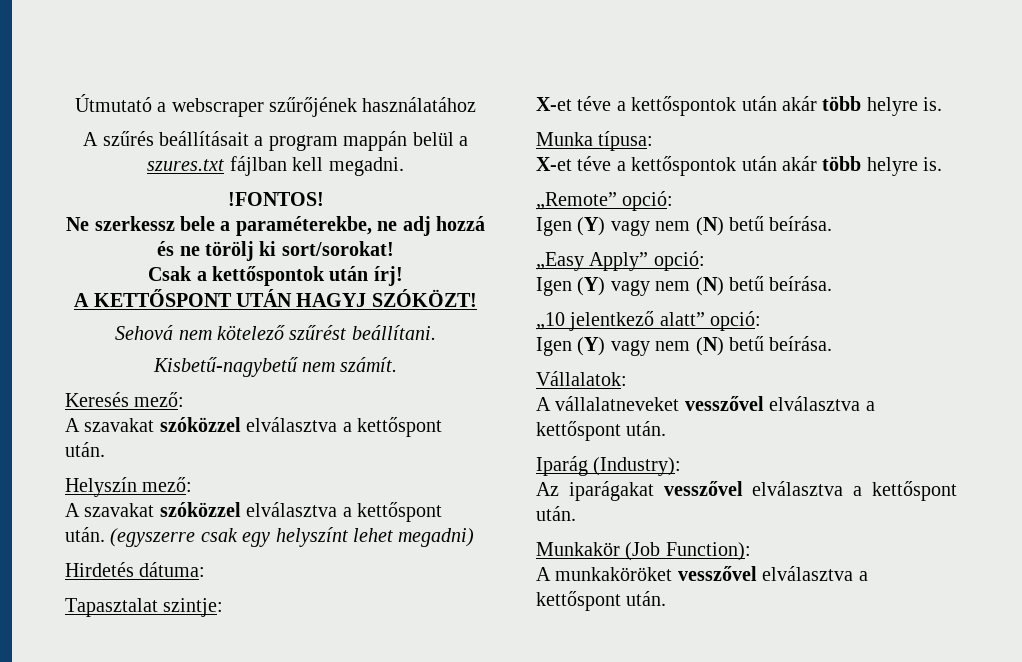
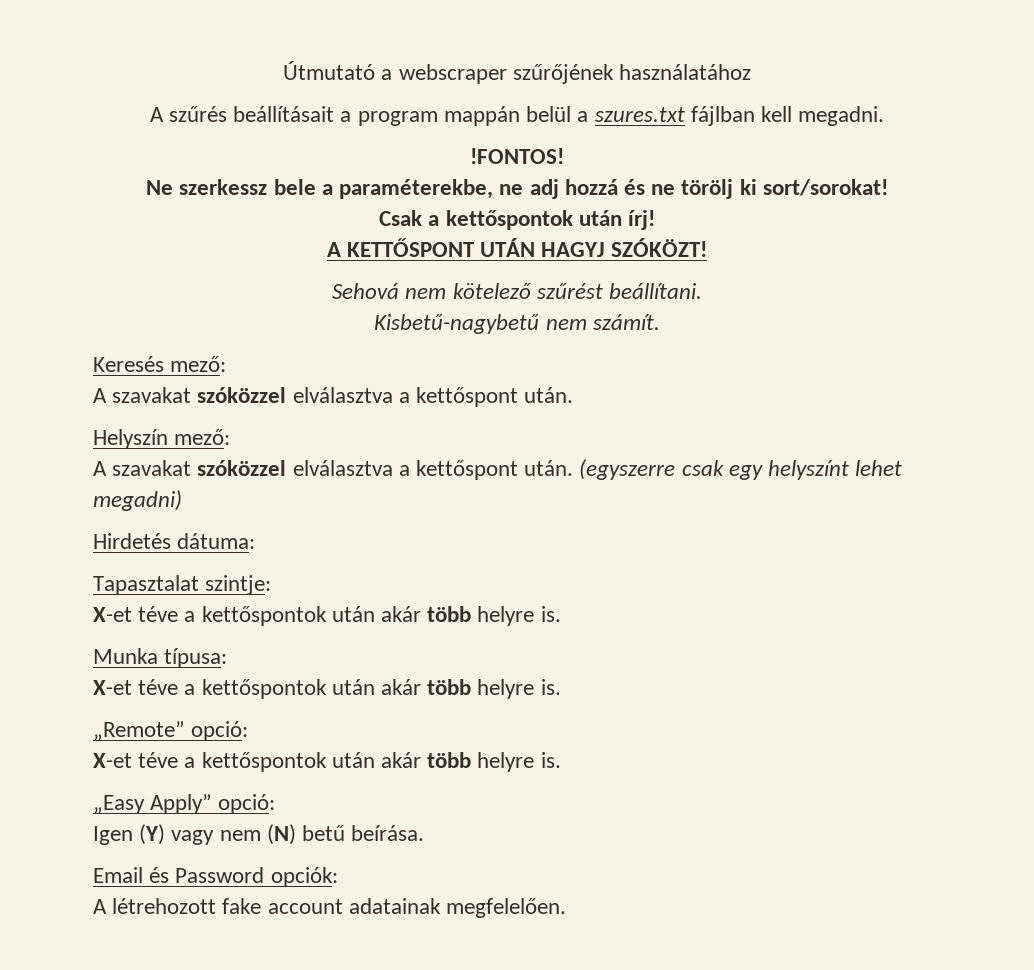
  „Remote” opció:
- Igen (Y) vagy nem (N) betű beírása.
+ X-et téve a kettőspontok után akár több helyre is.
- „10 jelentkező alatt” opció:
- Igen (Y) vagy nem (N) betű beírása.
- Vállalatok:
- A vállalatneveket vesszővel elválasztva a kettőspont után.
- Iparág (Industry):
- Az iparágakat vesszővel elválasztva a kettőspont után.
- Munkakör (Job Function):
- A munkaköröket vesszővel elválasztva a kettőspont után.
+ Email és Password opciók:
+ A létrehozott fake account adatainak megfelelően.

